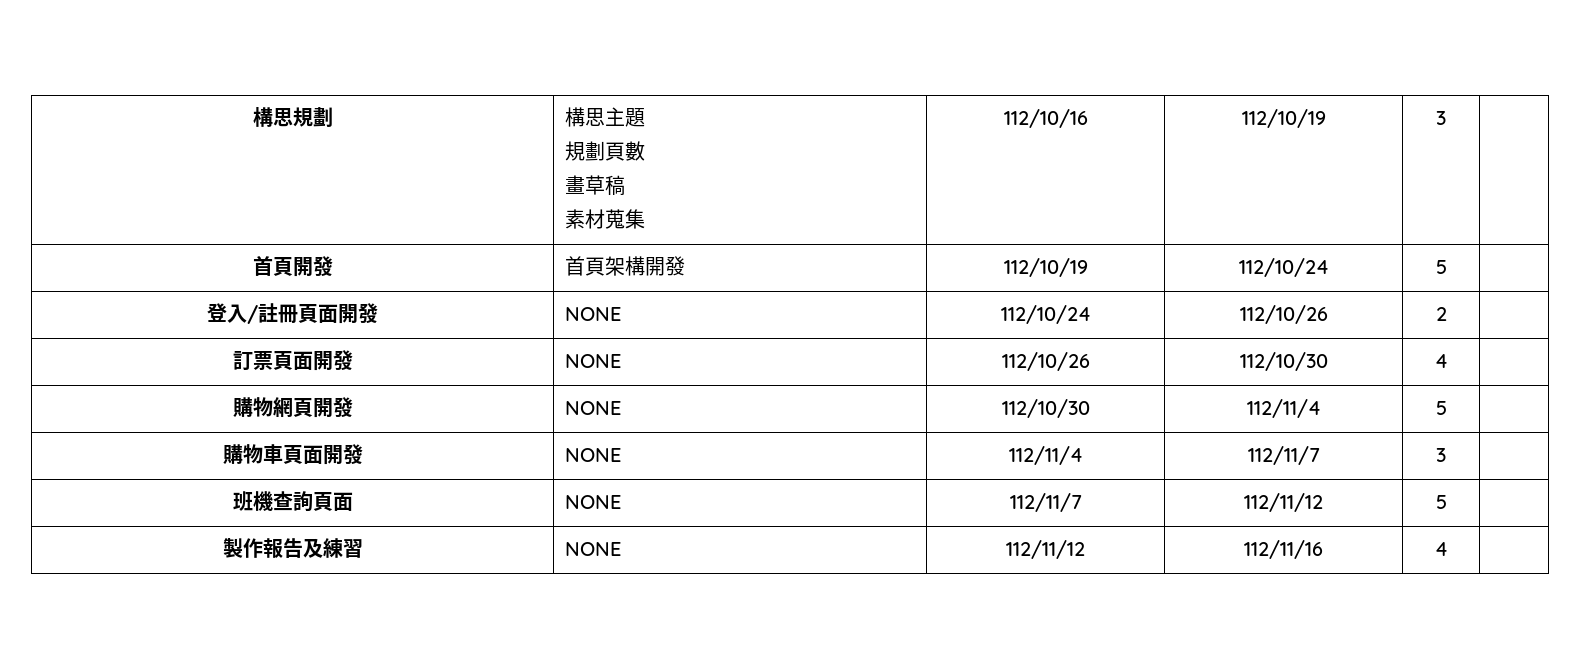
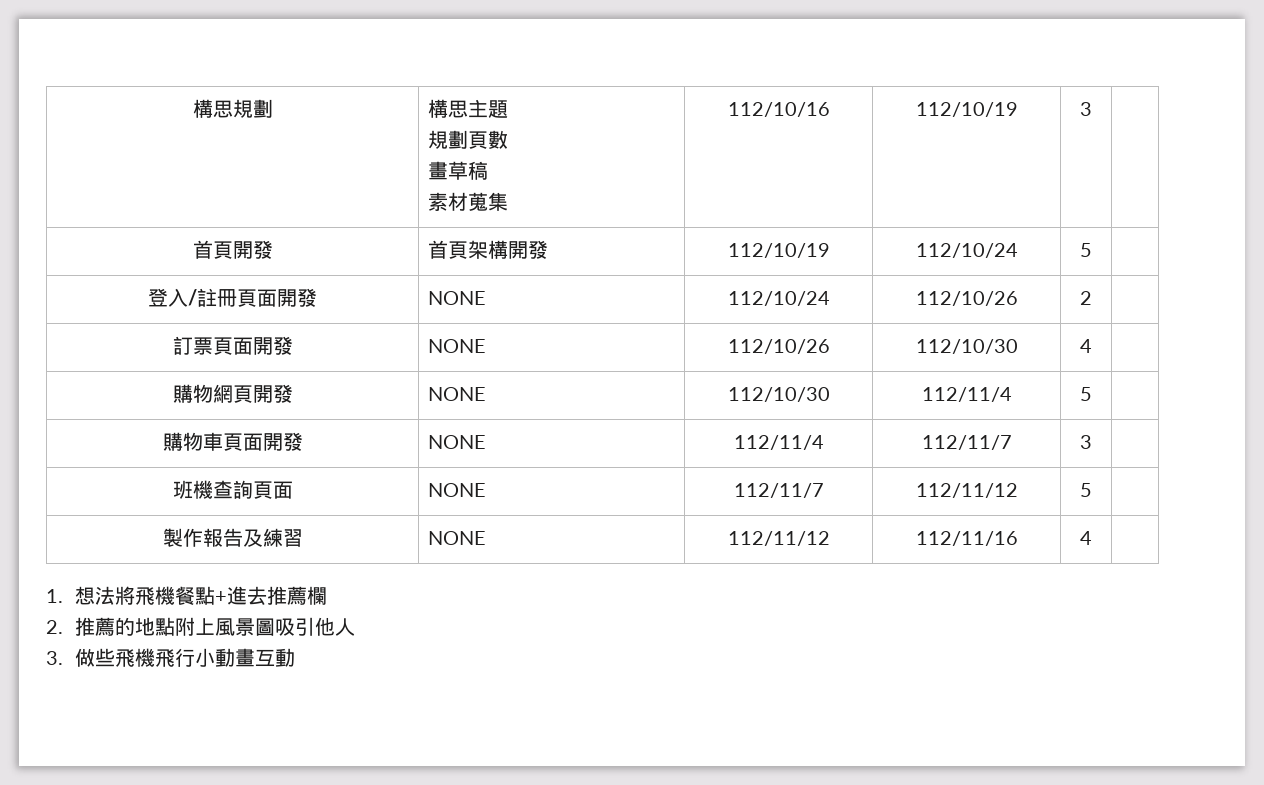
+ 1.想法將飛機餐點+進去推薦欄
+ 2.推薦的地點附上風景圖吸引他人
+ 3.做些飛機飛行小動畫互動

